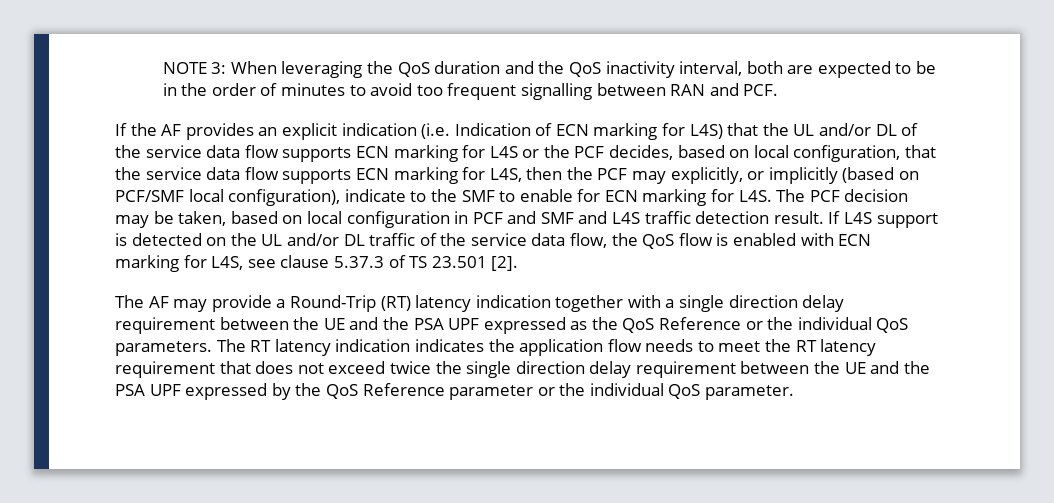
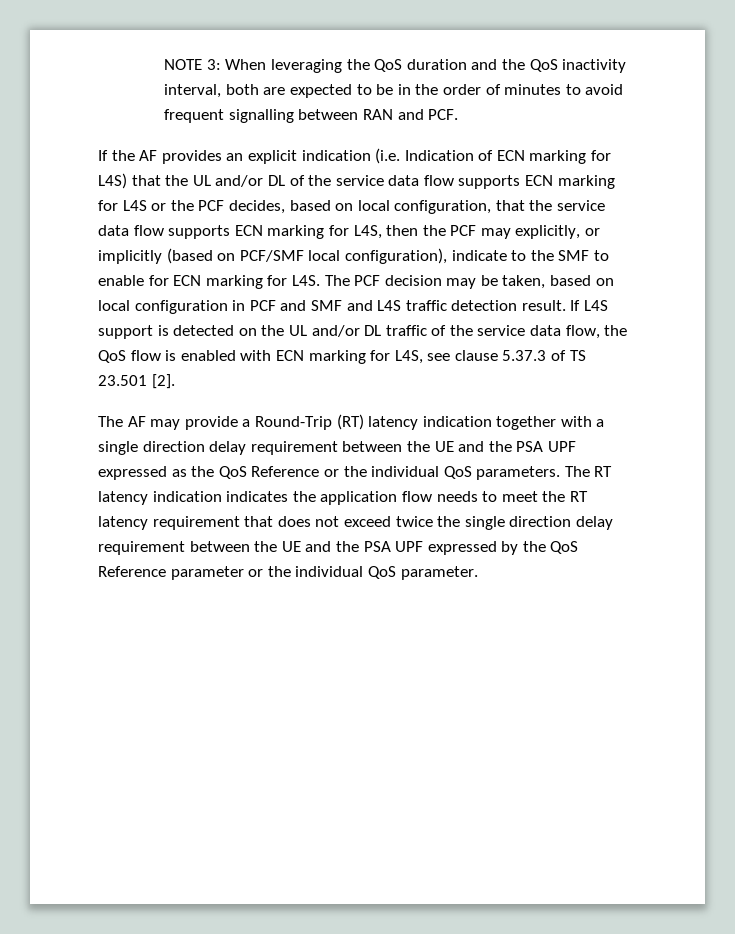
- NOTE 3: When leveraging the QoS duration and the QoS inactivity interval, both are expected to be in the order of minutes to avoid too frequent signalling between RAN and PCF.
+ NOTE 3: When leveraging the QoS duration and the QoS inactivity interval, both are expected to be in the order of minutes to avoid frequent signalling between RAN and PCF.

